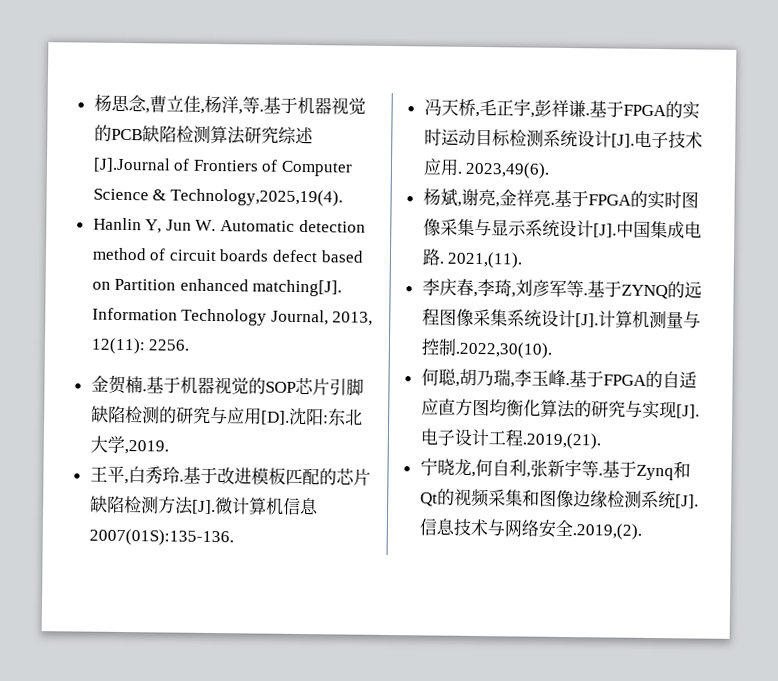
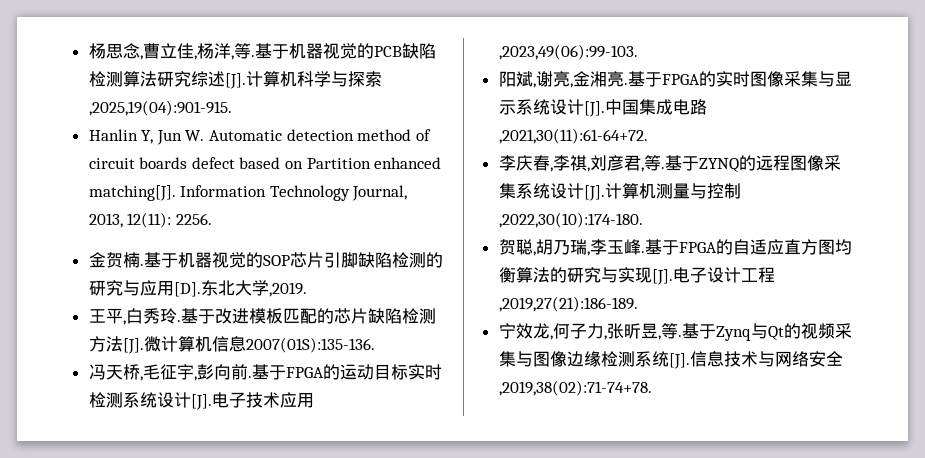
- 基于机器视觉的PCB缺陷检测算法研究综述[J].Journal of Frontiers of Computer Science & Technology,2025,19(4).
+ 基于机器视觉的PCB缺陷检测算法研究综述[J].计算机科学与探索,2025,19(04):901-915.
- 基于机器视觉的SOP芯片引脚缺陷检测的研究与应用[D].沈阳:东北大学,2019.
+ 基于机器视觉的SOP芯片引脚缺陷检测的研究与应用[D].东北大学,2019.
- 冯天桥,毛正宇,彭祥谦.基于FPGA的实时运动目标检测系统设计[J].电子技术应用. 2023,49(6).
- 杨斌,谢亮,金祥亮.
+ 冯天桥,毛征宇,彭向前.基于FPGA的运动目标实时检测系统设计[J].电子技术应用,2023,49(06):99-103.
+ 阳斌,谢亮,金湘亮.
- 基于FPGA的实时图像采集与显示系统设计[J].中国集成电路. 2021,(11).
+ 基于FPGA的实时图像采集与显示系统设计[J].中国集成电路,2021,30(11):61-64+72.
- 李庆春,李琦,刘彦军等.
+ 李庆春,李祺,刘彦君,等.
- 基于ZYNQ的远程图像采集系统设计[J].计算机测量与控制.2022,30(10).
- 何聪,胡乃瑞,李玉峰.
+ 基于ZYNQ的远程图像采集系统设计[J].计算机测量与控制,2022,30(10):174-180.
+ 贺聪,胡乃瑞,李玉峰.
- 基于FPGA的自适应直方图均衡化算法的研究与实现[J].电子设计工程.2019,(21).
+ 基于FPGA的自适应直方图均衡算法的研究与实现[J].电子设计工程,2019,27(21):186-189.
- 宁晓龙,何自利,张新宇等.
+ 宁效龙,何子力,张昕昱,等.
- 基于Zynq和Qt的视频采集和图像边缘检测系统[J].信息技术与网络安全.2019,(2).
+ 基于Zynq与Qt的视频采集与图像边缘检测系统[J].信息技术与网络安全,2019,38(02):71-74+78.

